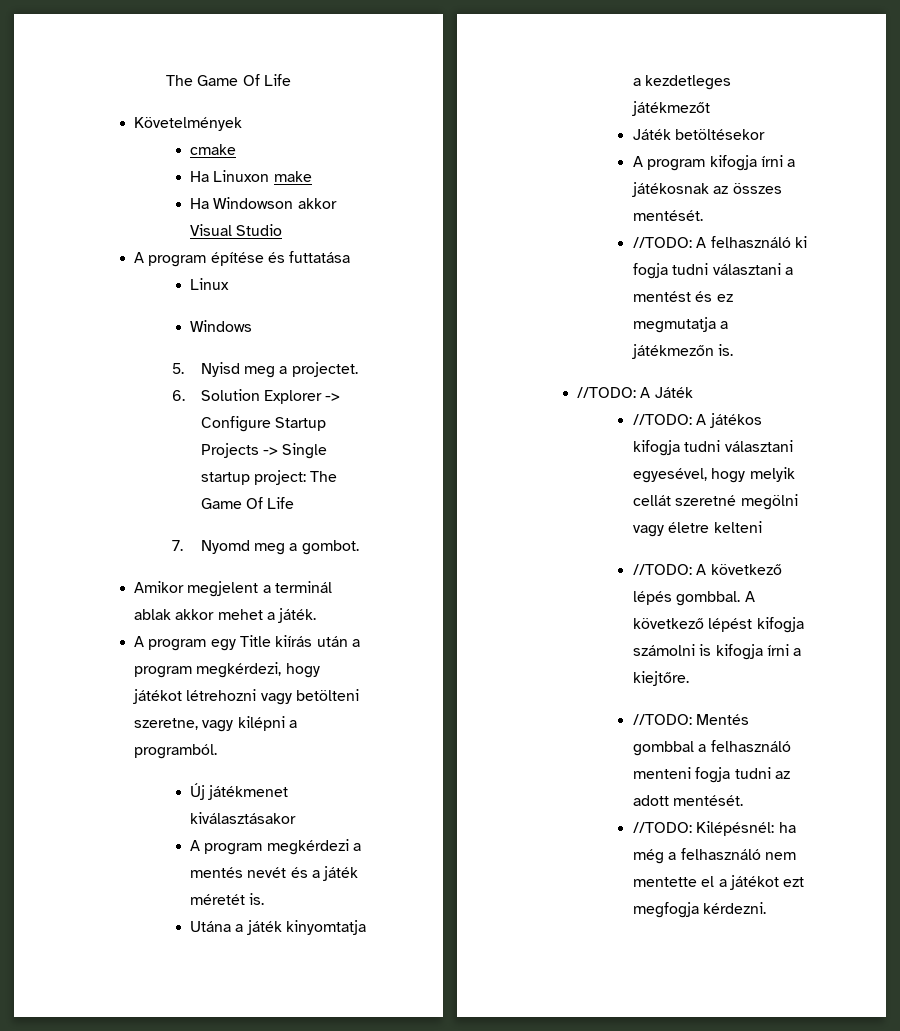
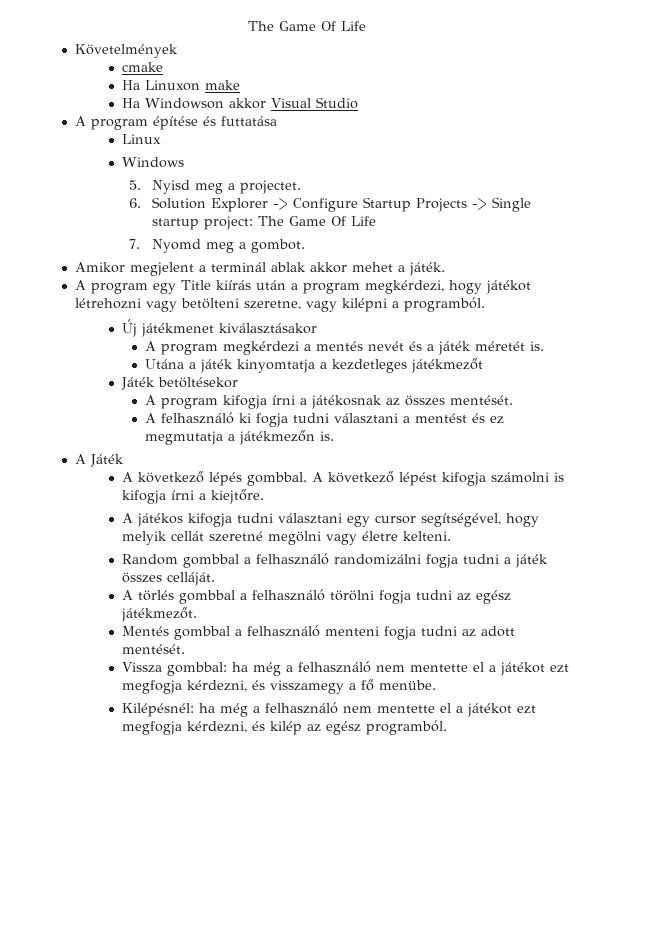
- //TODO: A felhasználó ki fogja tudni választani a mentést és ez megmutatja a játékmezőn is.
+ A felhasználó ki fogja tudni választani a mentést és ez megmutatja a játékmezőn is.
- //TODO: A Játék
+ A Játék
- //TODO: A játékos kifogja tudni választani egyesével, hogy melyik cellát szeretné megölni vagy életre kelteni
- //TODO: A következő lépés gombbal.
+ A következő lépés gombbal.
- //TODO: Mentés gombbal a felhasználó menteni fogja tudni az adott mentését.
+ A játékos kifogja tudni választani egy cursor segítségével, hogy melyik cellát szeretné megölni vagy életre kelteni.
+ Random gombbal a felhasználó randomizálni fogja tudni a játék összes celláját.
+ A törlés gombbal a felhasználó törölni fogja tudni az egész játékmezőt.
+ Mentés gombbal a felhasználó menteni fogja tudni az adott mentését.
- //TODO: Kilépésnél: ha még a felhasználó nem mentette el a játékot ezt megfogja kérdezni.
+ Vissza gombbal: ha még a felhasználó nem mentette el a játékot ezt megfogja kérdezni, és visszamegy a fő menübe.
+ Kilépésnél: ha még a felhasználó nem mentette el a játékot ezt megfogja kérdezni, és kilép az egész programból.

